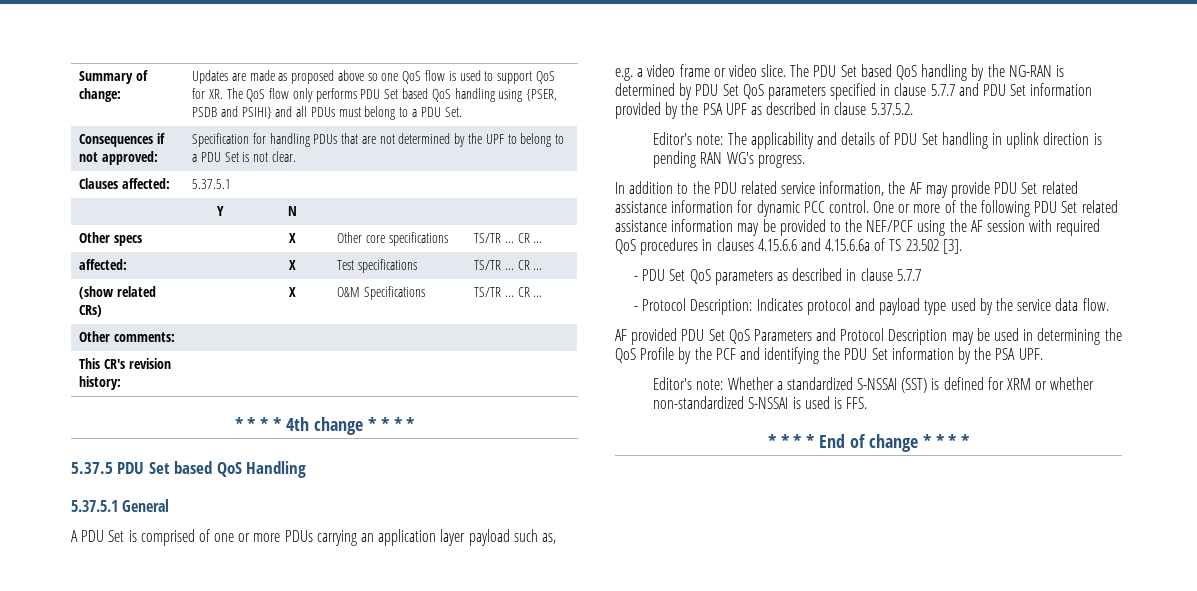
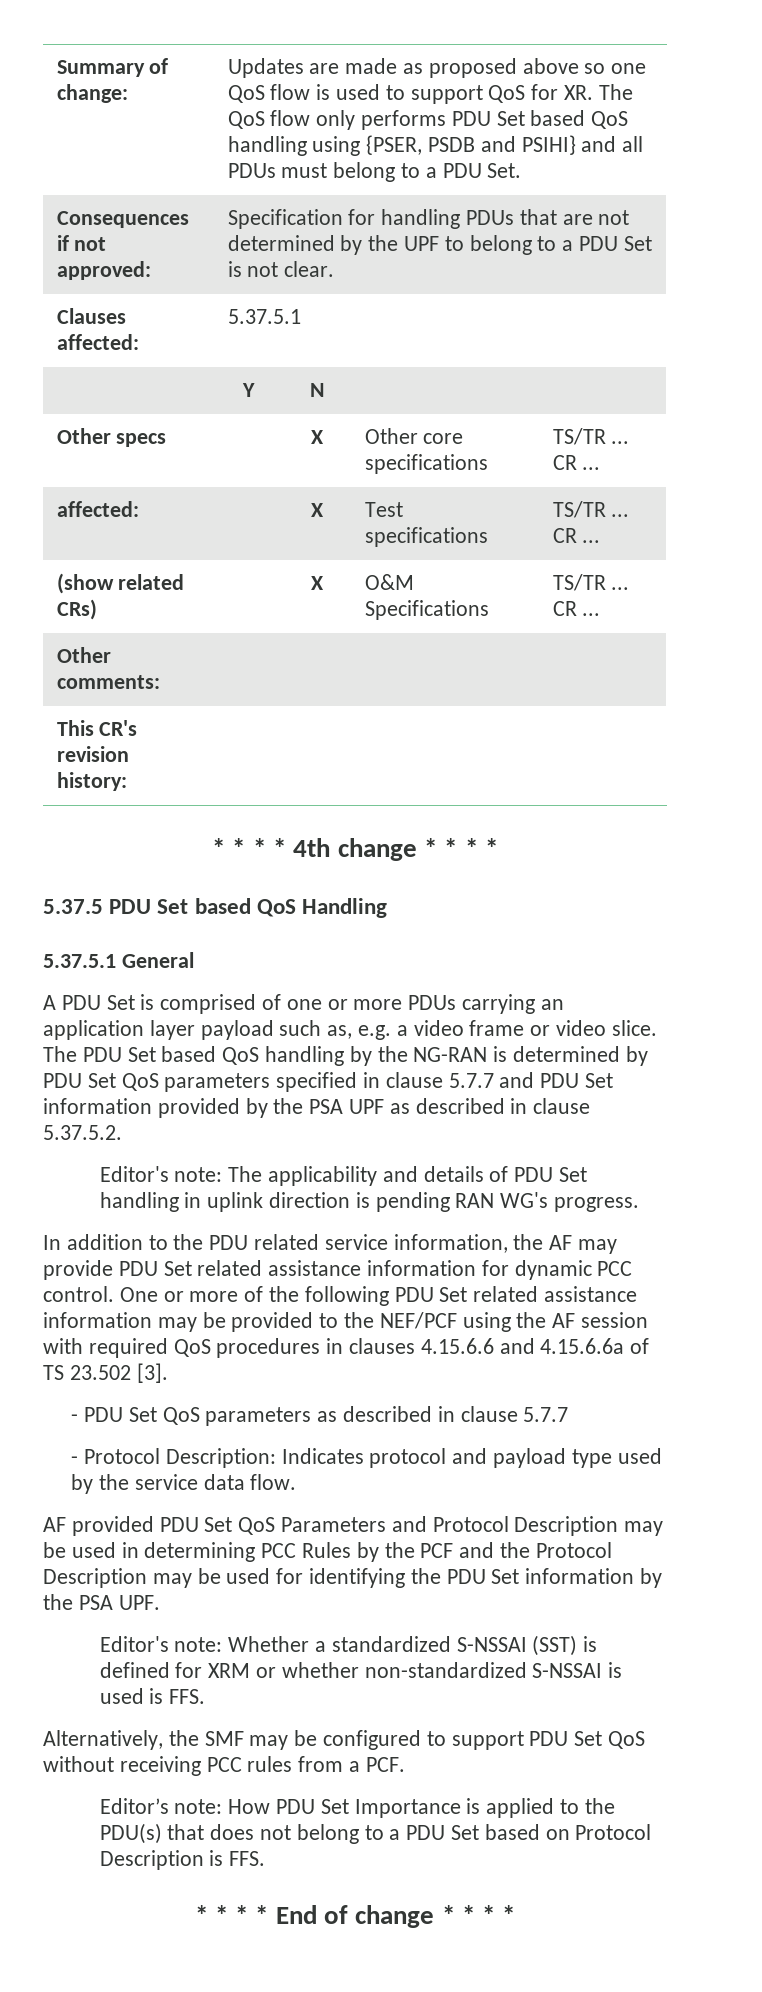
- AF provided PDU Set QoS Parameters and Protocol Description may be used in determining the QoS Profile by the PCF and identifying the PDU Set information by the PSA UPF.
+ AF provided PDU Set QoS Parameters and Protocol Description may be used in determining PCC Rules by the PCF and the Protocol Description may be used for identifying the PDU Set information by the PSA UPF.
+ Alternatively, the SMF may be configured to support PDU Set QoS without receiving PCC rules from a PCF.
+ Editor’s note: How PDU Set Importance is applied to the PDU(s) that does not belong to a PDU Set based on Protocol Description is FFS.

